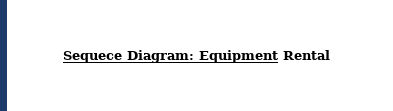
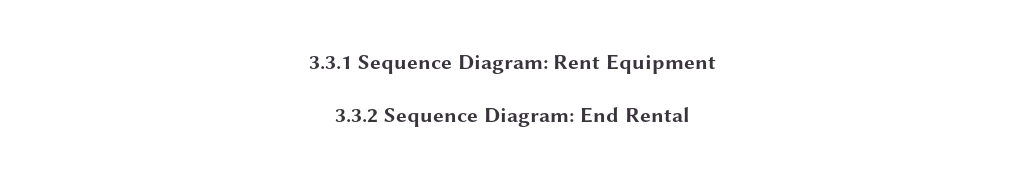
- Sequece Diagram: Equipment Rental
+ 3.3.1 Sequence Diagram: Rent Equipment
+ 3.3.2 Sequence Diagram: End Rental

